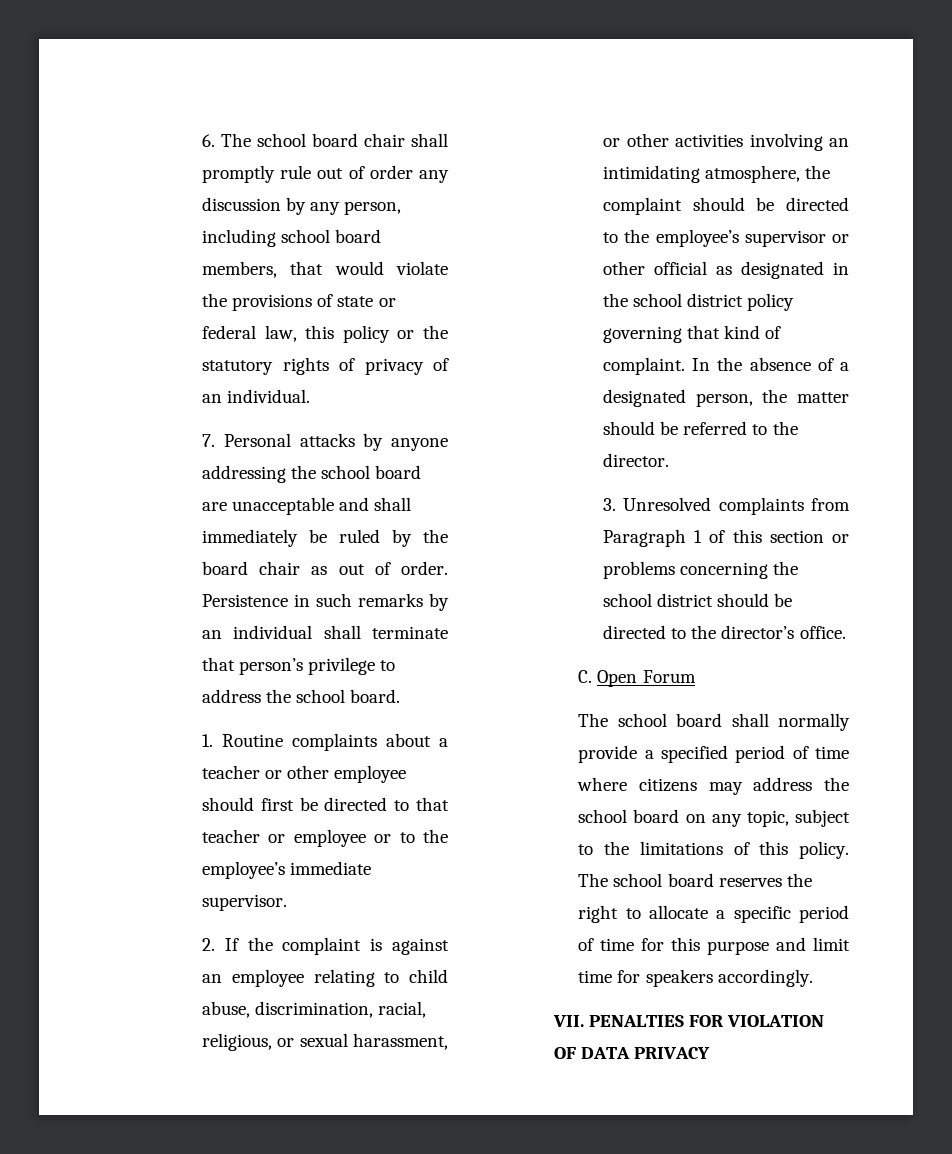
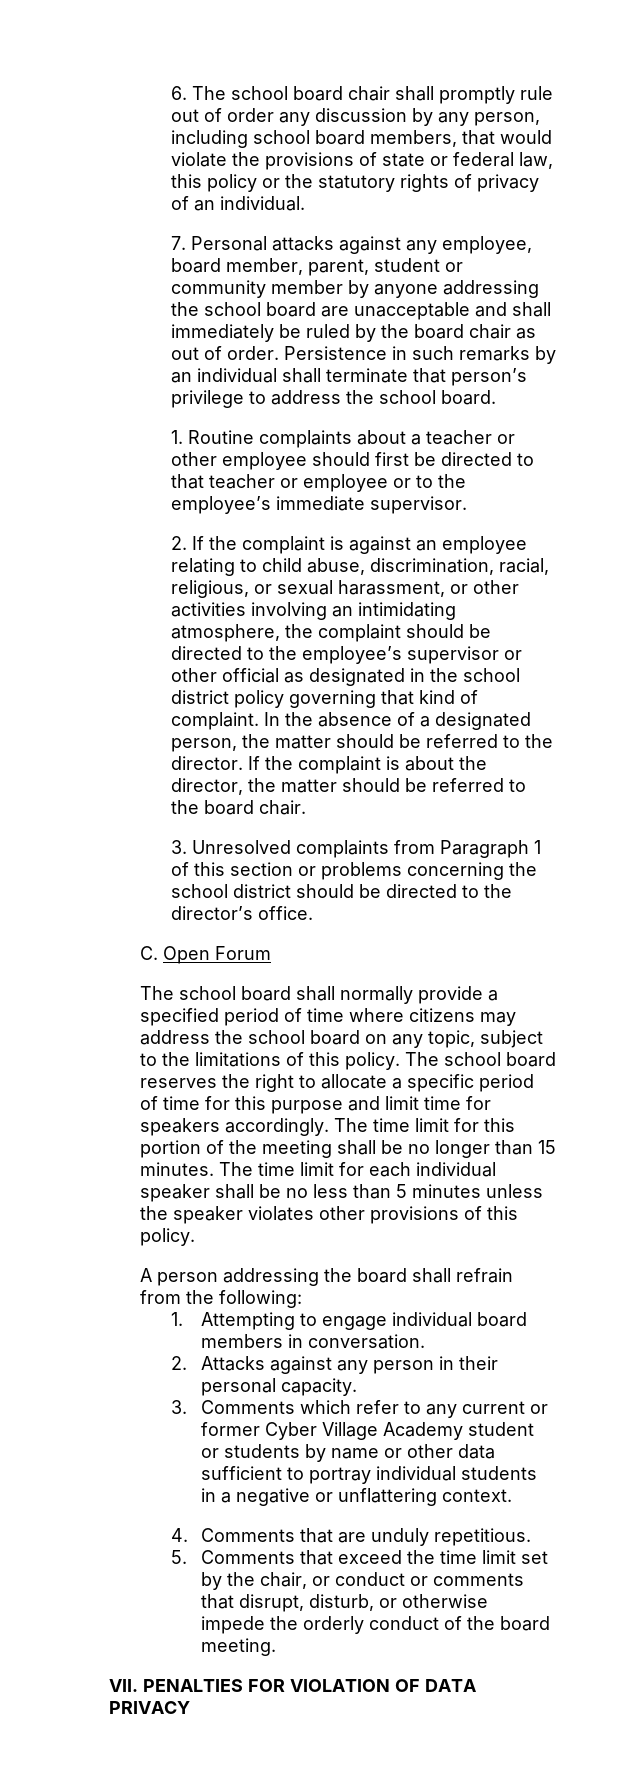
- 7. Personal attacks by anyone addressing the school board are unacceptable and shall immediately be ruled by the board chair as out of order.
+ 7. Personal attacks against any employee, board member, parent, student or community member by anyone addressing the school board are unacceptable and shall immediately be ruled by the board chair as out of order.
+ If the complaint is about the director, the matter should be referred to the board chair.
+ The time limit for this portion of the meeting shall be no longer than 15 minutes. The time limit for each individual speaker shall be no less than 5 minutes unless the speaker violates other provisions of this policy.
+ A person addressing the board shall refrain from the following:
+ 1. Attempting to engage individual board members in conversation.
+ 2. Attacks against any person in their personal capacity.
+ 3. Comments which refer to any current or former Cyber Village Academy student or students by name or other data sufficient to portray individual students in a negative or unflattering context.
+ 4. Comments that are unduly repetitious.
+ 5. Comments that exceed the time limit set by the chair, or conduct or comments that disrupt, disturb, or otherwise impede the orderly conduct of the board meeting.

